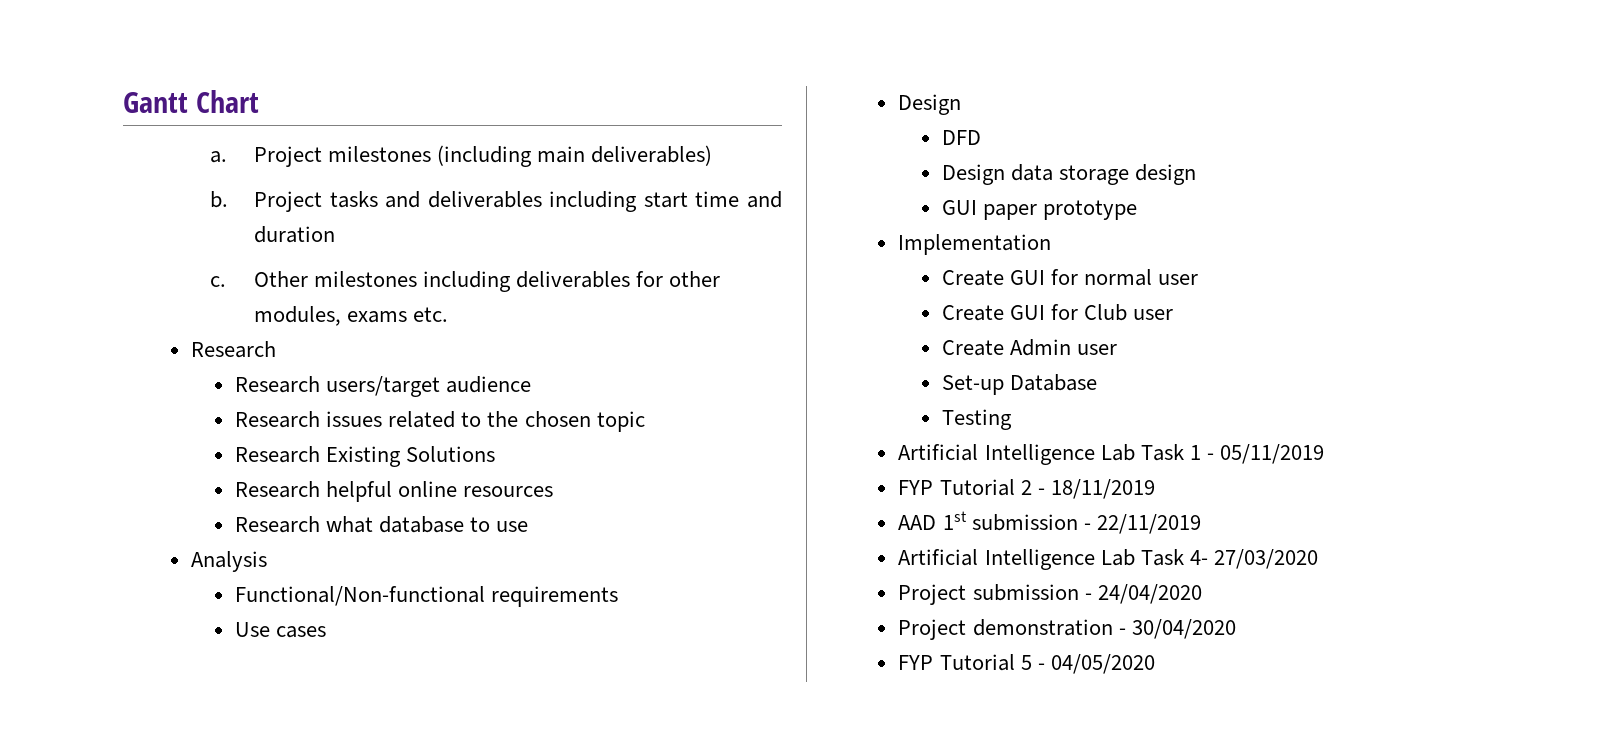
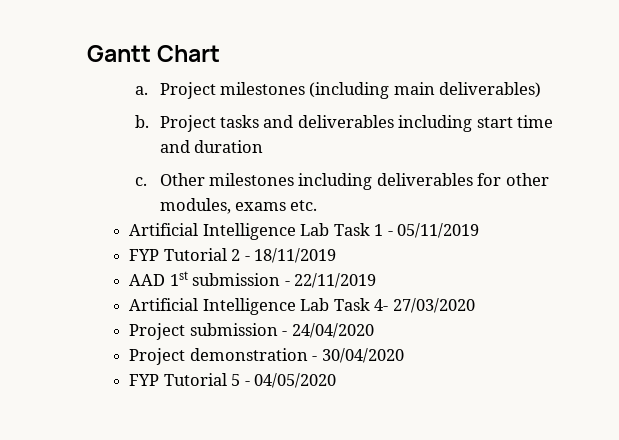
  Other milestones including deliverables for other modules, exams etc.
- Research
- Research users/target audience
- Research issues related to the chosen topic
- Research Existing Solutions
- Research helpful online resources
- Research what database to use
- Analysis
- Functional/Non-functional requirements
- Use cases
- Design
- DFD
- Design data storage design
- GUI paper prototype
- Implementation
- Create GUI for normal user
- Create GUI for Club user
- Create Admin user
- Set-up Database
- Testing

